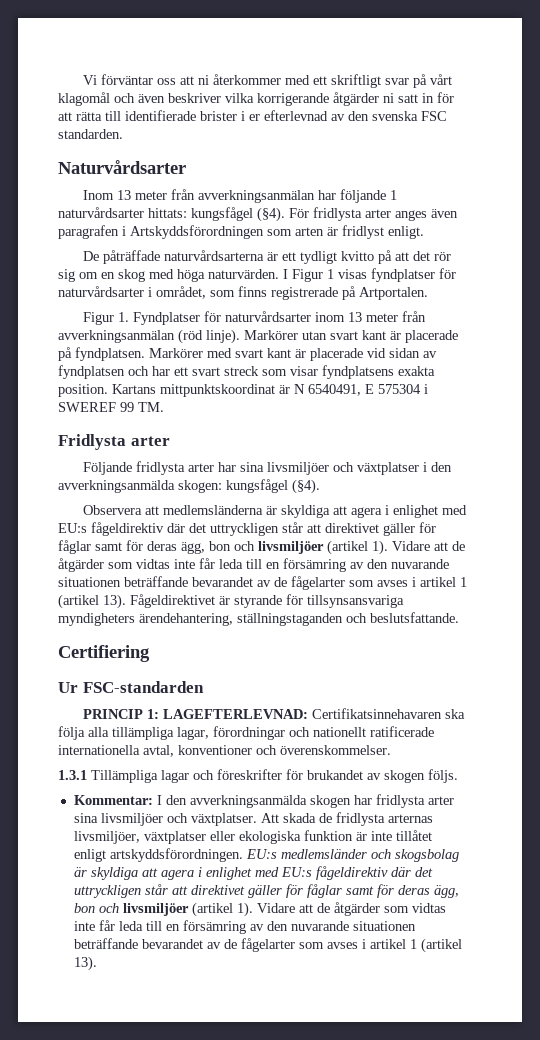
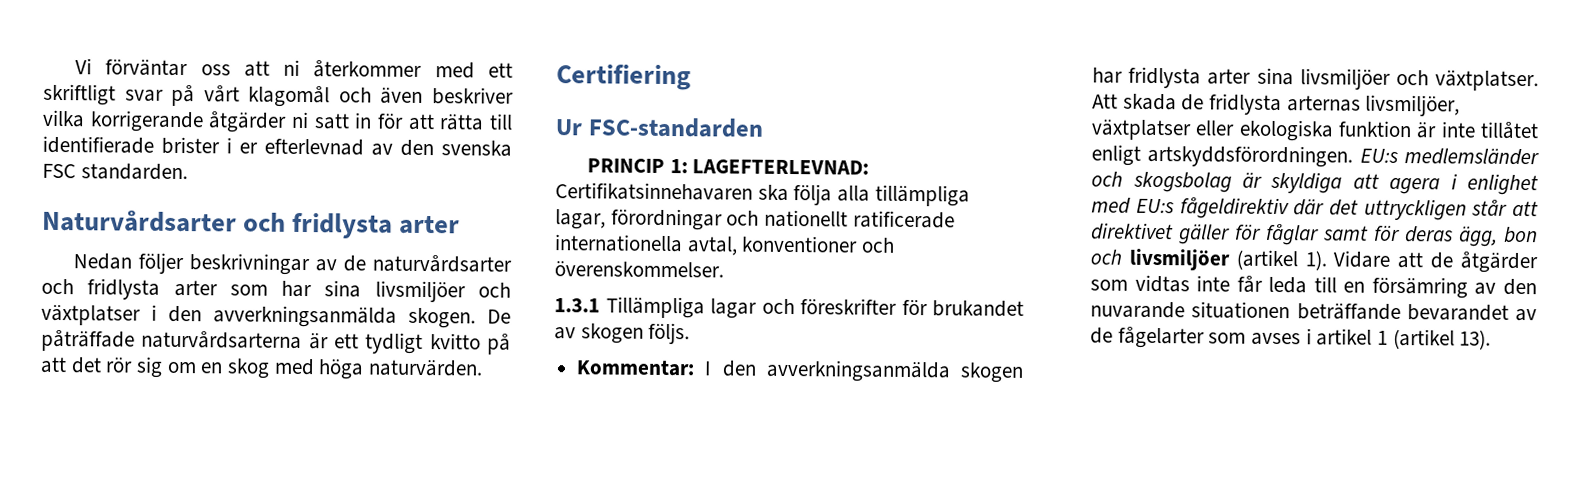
- Naturvårdsarter
- Inom 13 meter från avverkningsanmälan har följande 1 naturvårdsarter hittats: kungsfågel (§4). För fridlysta arter anges även paragrafen i Artskyddsförordningen som arten är fridlyst enligt.
- De påträffade naturvårdsarterna är ett tydligt kvitto på att det rör sig om en skog med höga naturvärden. I Figur 1 visas fyndplatser för naturvårdsarter i området, som finns registrerade på Artportalen.
- Figur 1. Fyndplatser för naturvårdsarter inom 13 meter från avverkningsanmälan (röd linje). Markörer utan svart kant är placerade på fyndplatsen. Markörer med svart kant är placerade vid sidan av fyndplatsen och har ett svart streck som visar fyndplatsens exakta position. Kartans mittpunktskoordinat är N 6540491, E 575304 i SWEREF 99 TM.
- Fridlysta arter
- Följande fridlysta arter har sina livsmiljöer och växtplatser i den avverkningsanmälda skogen: kungsfågel (§4).
- Observera att medlemsländerna är skyldiga att agera i enlighet med EU:s fågeldirektiv där det uttryckligen står att direktivet gäller för fåglar samt för deras ägg, bon och livsmiljöer (artikel 1). Vidare att de åtgärder som vidtas inte får leda till en försämring av den nuvarande situationen beträffande bevarandet av de fågelarter som avses i artikel 1 (artikel 13). Fågeldirektivet är styrande för tillsynsansvariga myndigheters ärendehantering, ställningstaganden och beslutsfattande.
+ Naturvårdsarter och fridlysta arter
+ Nedan följer beskrivningar av de naturvårdsarter och fridlysta arter som har sina livsmiljöer och växtplatser i den avverkningsanmälda skogen. De påträffade naturvårdsarterna är ett tydligt kvitto på att det rör sig om en skog med höga naturvärden.

